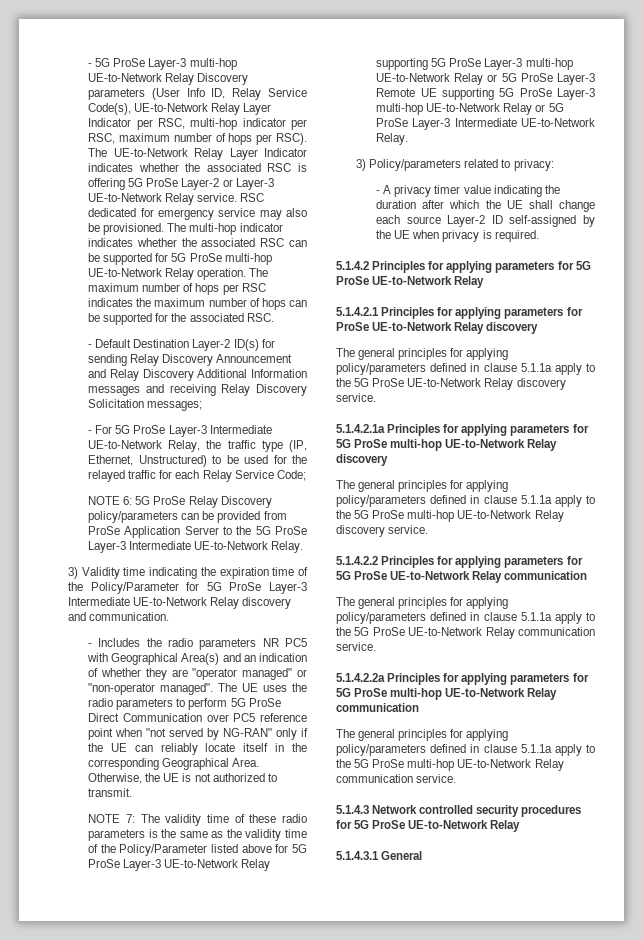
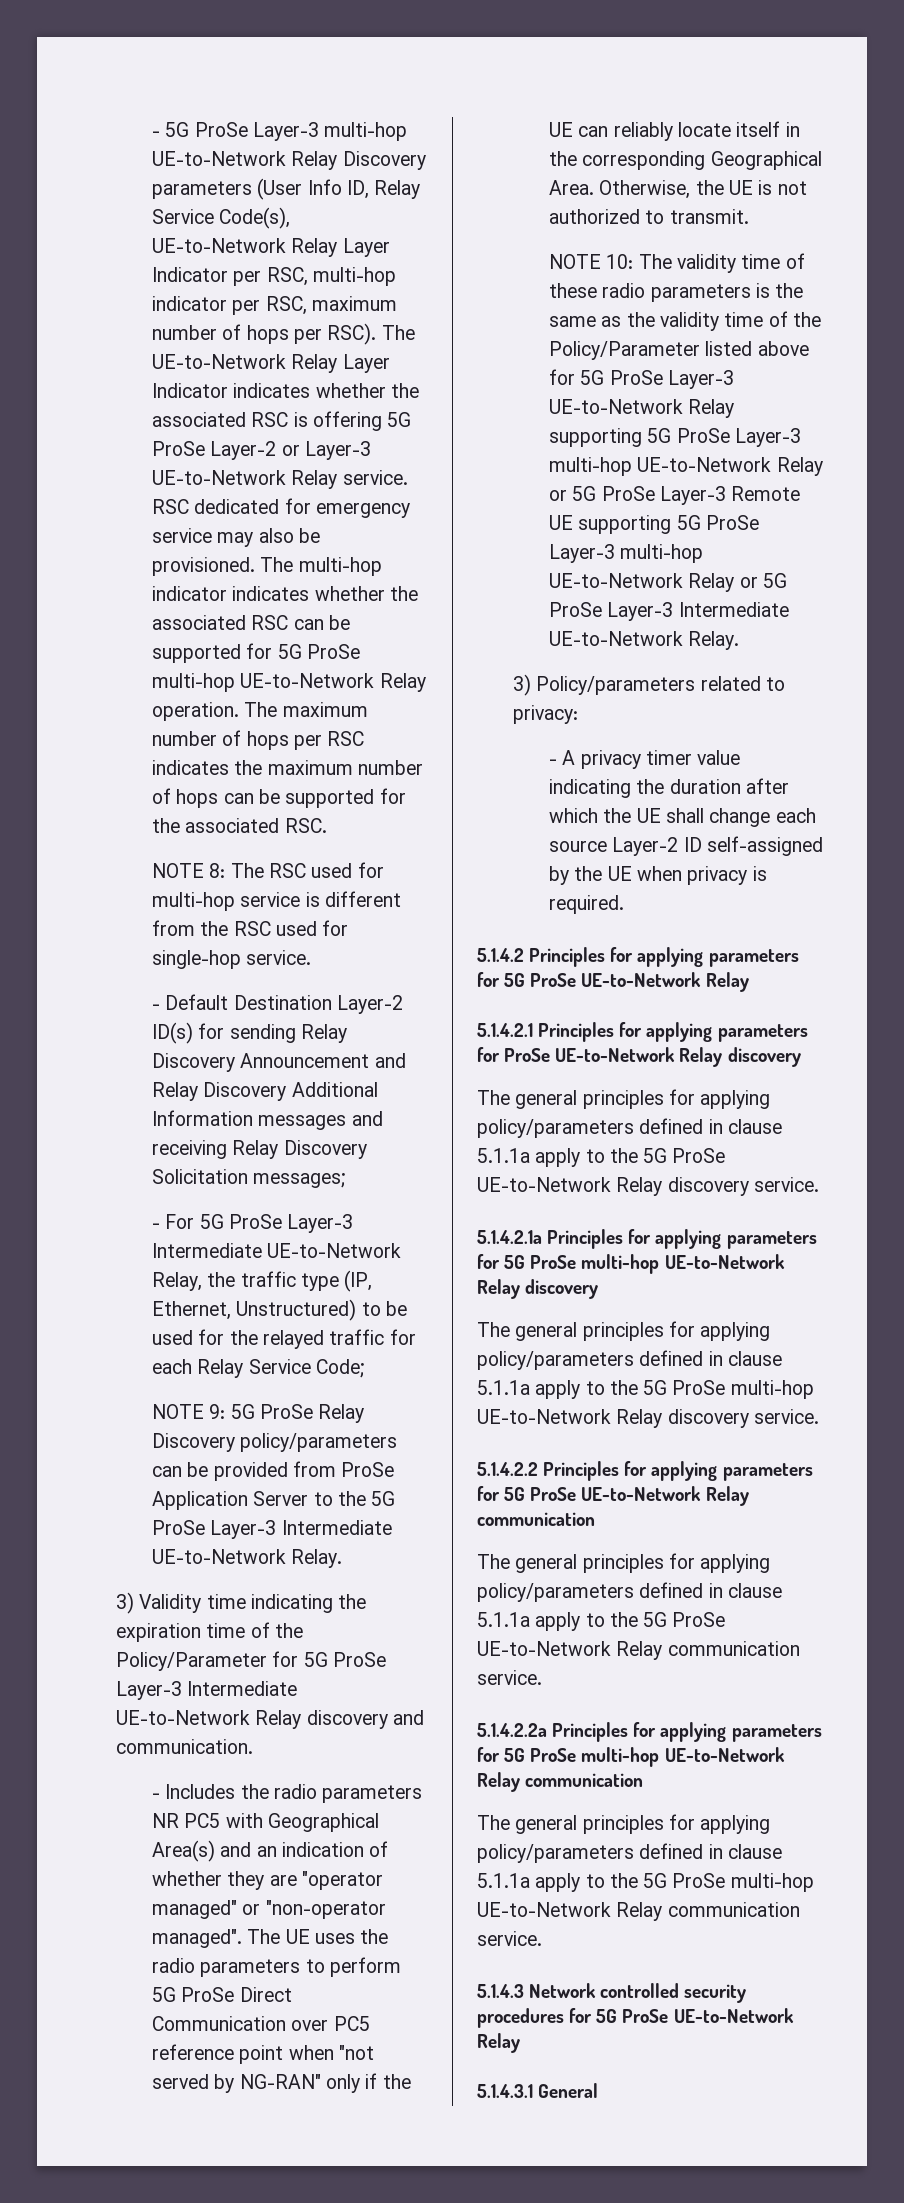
+ NOTE 8: The RSC used for multi-hop service is different from the RSC used for single-hop service.
- NOTE 6: 5G ProSe Relay Discovery policy/parameters can be provided from ProSe Application Server to the 5G ProSe Layer-3 Intermediate UE-to-Network Relay.
+ NOTE 9: 5G ProSe Relay Discovery policy/parameters can be provided from ProSe Application Server to the 5G ProSe Layer-3 Intermediate UE-to-Network Relay.
- NOTE 7: The validity time of these radio parameters is the same as the validity time of the Policy/Parameter listed above for 5G ProSe Layer-3 UE-to-Network Relay supporting 5G ProSe Layer-3 multi-hop UE-to-Network Relay or 5G ProSe Layer-3 Remote UE supporting 5G ProSe Layer-3 multi-hop UE-to-Network Relay or 5G ProSe Layer-3 Intermediate UE-to-Network Relay.
+ NOTE 10: The validity time of these radio parameters is the same as the validity time of the Policy/Parameter listed above for 5G ProSe Layer-3 UE-to-Network Relay supporting 5G ProSe Layer-3 multi-hop UE-to-Network Relay or 5G ProSe Layer-3 Remote UE supporting 5G ProSe Layer-3 multi-hop UE-to-Network Relay or 5G ProSe Layer-3 Intermediate UE-to-Network Relay.

